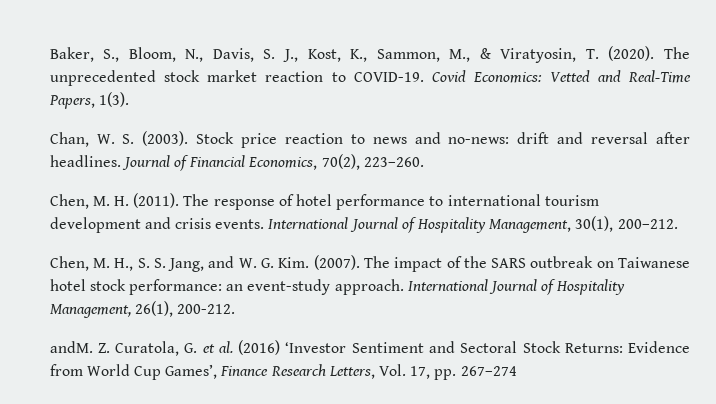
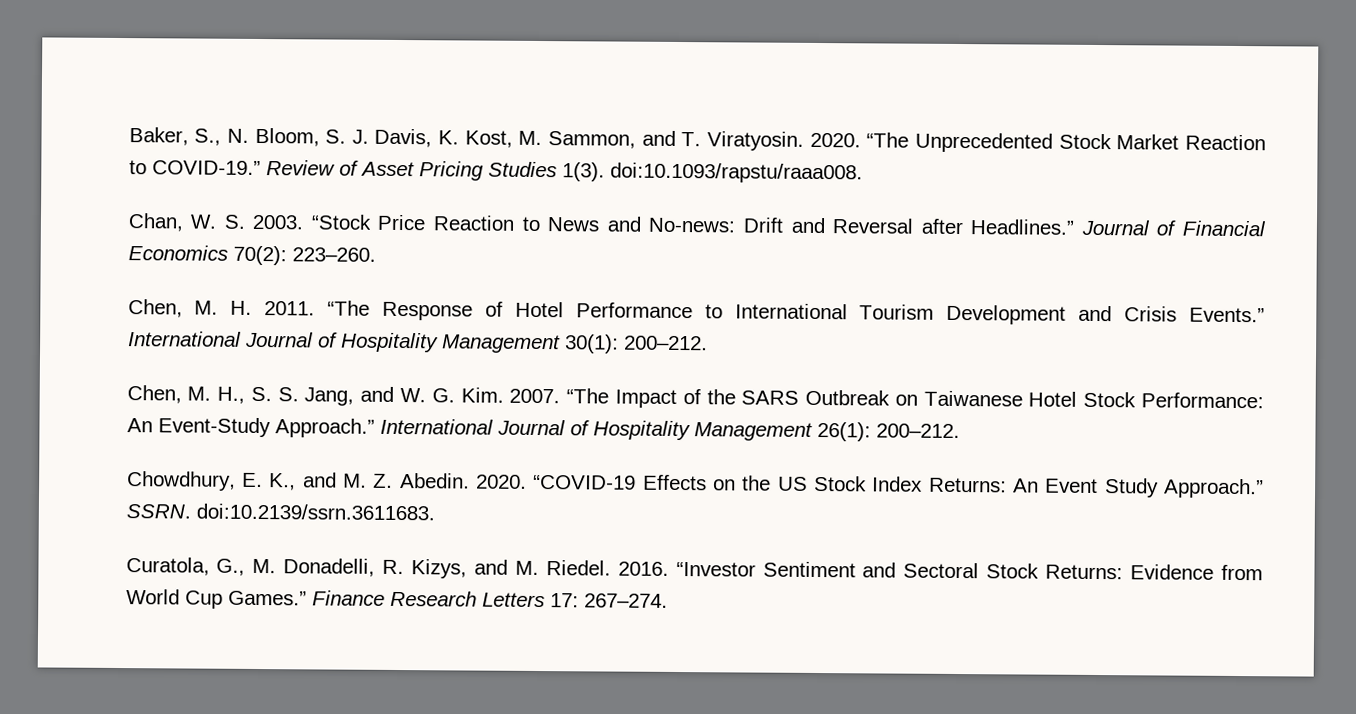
- Baker, S., Bloom, N., Davis, S. J., Kost, K., Sammon, M., & Viratyosin, T. (2020). The unprecedented stock market reaction to COVID-19. Covid Economics: Vetted and Real-Time Papers, 1(3).
+ Baker, S., N. Bloom, S. J. Davis, K. Kost, M. Sammon, and T. Viratyosin. 2020. “The Unprecedented Stock Market Reaction to COVID-19.” Review of Asset Pricing Studies 1(3). doi:10.1093/rapstu/raaa008.
- Chan, W. S. (2003). Stock price reaction to news and no-news: drift and reversal after headlines.
+ Chan, W. S. 2003. “Stock Price Reaction to News and No-news: Drift and Reversal after Headlines.”
- Journal of Financial Economics, 70(2), 223–260.
+ Journal of Financial Economics 70(2): 223–260.
- Chen, M. H. (2011). The response of hotel performance to international tourism development and crisis events. International Journal of Hospitality Management, 30(1), 200–212.
+ Chen, M. H. 2011. “The Response of Hotel Performance to International Tourism Development and Crisis Events.” International Journal of Hospitality Management 30(1): 200–212.
- Chen, M. H., S. S. Jang, and W. G. Kim. (2007). The impact of the SARS outbreak on Taiwanese hotel stock performance: an event-study approach. International Journal of Hospitality Management, 26(1), 200-212.
- andM. Z. Curatola, G. et al. (2016) ‘Investor Sentiment and Sectoral Stock Returns: Evidence from World Cup Games’, Finance Research Letters, Vol. 17, pp. 267–274
+ Chen, M. H., S. S. Jang, and W. G. Kim. 2007. “The Impact of the SARS Outbreak on Taiwanese Hotel Stock Performance: An Event-Study Approach.” International Journal of Hospitality Management 26(1): 200–212.
+ Chowdhury, E. K., and M. Z. Abedin. 2020. “COVID-19 Effects on the US Stock Index Returns: An Event Study Approach.” SSRN. doi:10.2139/ssrn.3611683.
+ Curatola, G., M. Donadelli, R. Kizys, and M. Riedel. 2016. “Investor Sentiment and Sectoral Stock Returns: Evidence from World Cup Games.” Finance Research Letters 17: 267–274.

